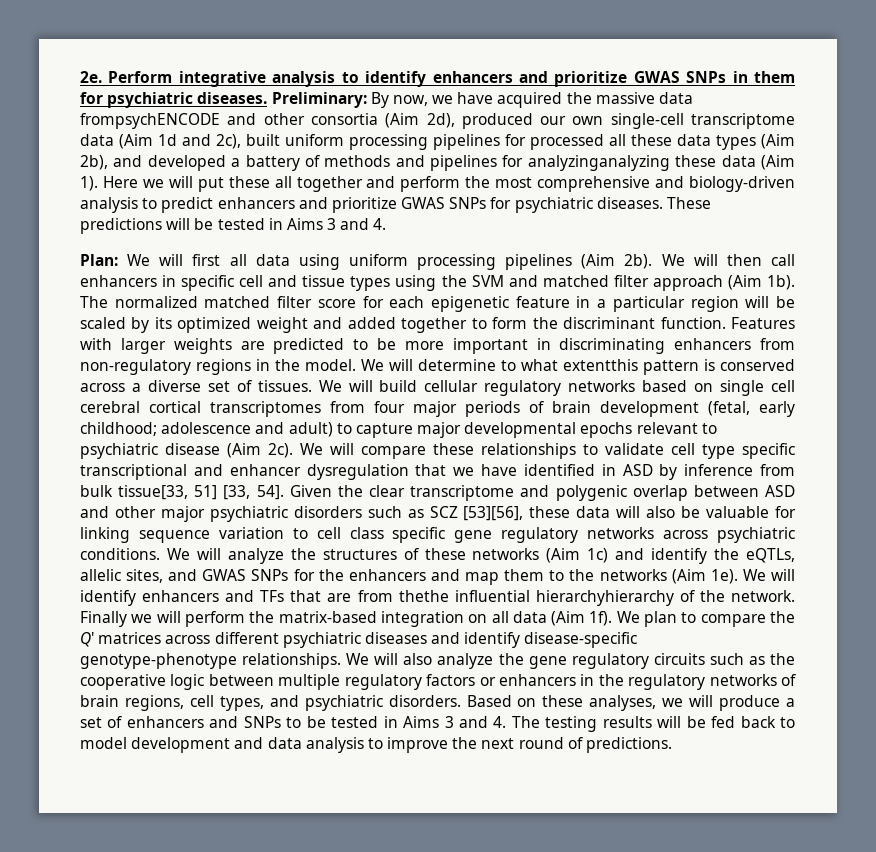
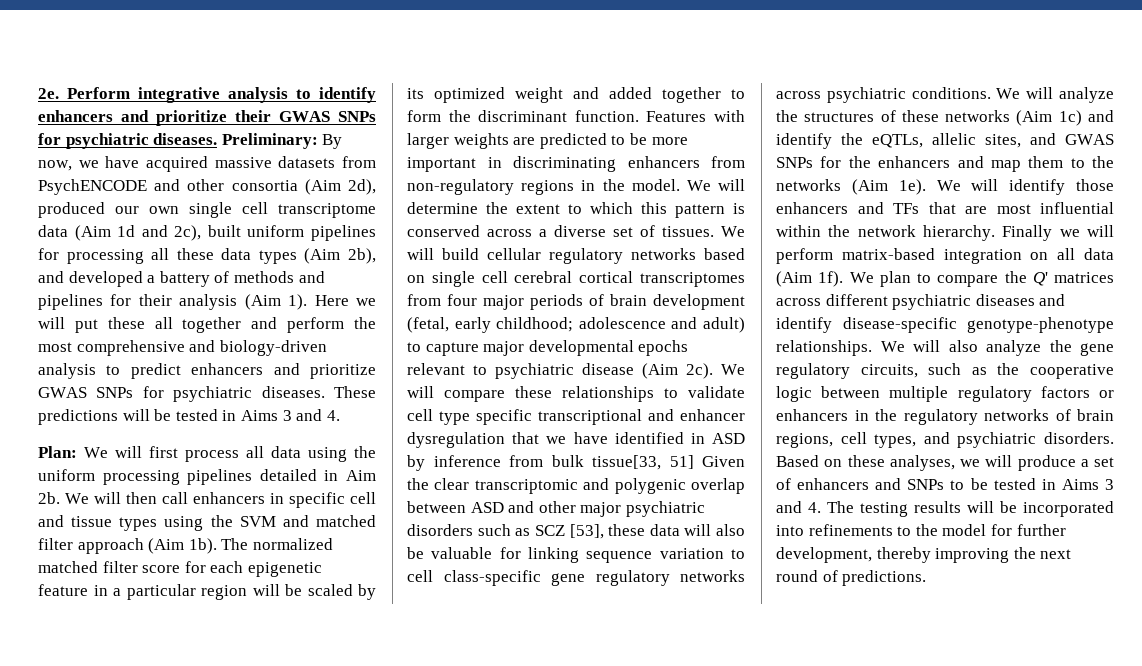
- Perform integrative analysis to identify enhancers and prioritize GWAS SNPs in them for psychiatric diseases.
+ Perform integrative analysis to identify enhancers and prioritize their GWAS SNPs for psychiatric diseases.
- Preliminary: By now, we have acquired the massive data frompsychENCODE and other consortia (Aim 2d), produced our own single-cell transcriptome data (Aim 1d and 2c), built uniform processing pipelines for processed all these data types (Aim 2b), and developed a battery of methods and pipelines for analyzinganalyzing these data (Aim 1).
+ Preliminary: By now, we have acquired massive datasets from PsychENCODE and other consortia (Aim 2d), produced our own single cell transcriptome data (Aim 1d and 2c), built uniform pipelines for processing all these data types (Aim 2b), and developed a battery of methods and pipelines for their analysis (Aim 1).
- Plan: We will first all data using uniform processing pipelines (Aim 2b).
+ Plan: We will first process all data using the uniform processing pipelines detailed in Aim 2b.
- We will determine to what extentthis pattern is conserved across a diverse set of tissues.
+ We will determine the extent to which this pattern is conserved across a diverse set of tissues.
- We will compare these relationships to validate cell type specific transcriptional and enhancer dysregulation that we have identified in ASD by inference from bulk tissue[33, 51] [33, 54]. Given the clear transcriptome and polygenic overlap between ASD and other major psychiatric disorders such as SCZ [53][56], these data will also be valuable for linking sequence variation to cell class specific gene regulatory networks across psychiatric conditions.
+ We will compare these relationships to validate cell type specific transcriptional and enhancer dysregulation that we have identified in ASD by inference from bulk tissue[33, 51] Given the clear transcriptomic and polygenic overlap between ASD and other major psychiatric disorders such as SCZ [53], these data will also be valuable for linking sequence variation to cell class-specific gene regulatory networks across psychiatric conditions.
- We will identify enhancers and TFs that are from thethe influential hierarchyhierarchy of the network.
+ We will identify those enhancers and TFs that are most influential within the network hierarchy.
- Finally we will perform the matrix-based integration on all data (Aim 1f).
+ Finally we will perform matrix-based integration on all data (Aim 1f).
- We will also analyze the gene regulatory circuits such as the cooperative logic between multiple regulatory factors or enhancers in the regulatory networks of brain regions, cell types, and psychiatric disorders.
+ We will also analyze the gene regulatory circuits, such as the cooperative logic between multiple regulatory factors or enhancers in the regulatory networks of brain regions, cell types, and psychiatric disorders.
- Based on these analyses, we will produce a set of enhancers and SNPs to be tested in Aims 3 and 4. The testing results will be fed back to model development and data analysis to improve the next round of predictions.
+ Based on these analyses, we will produce a set of enhancers and SNPs to be tested in Aims 3 and 4. The testing results will be incorporated into refinements to the model for further development, thereby improving the next round of predictions.

